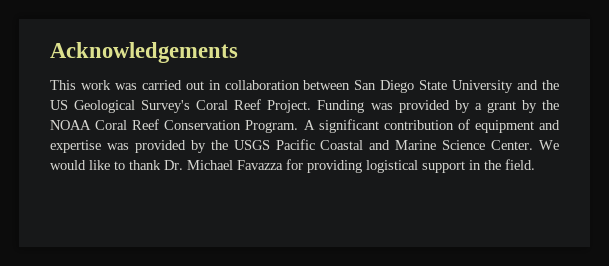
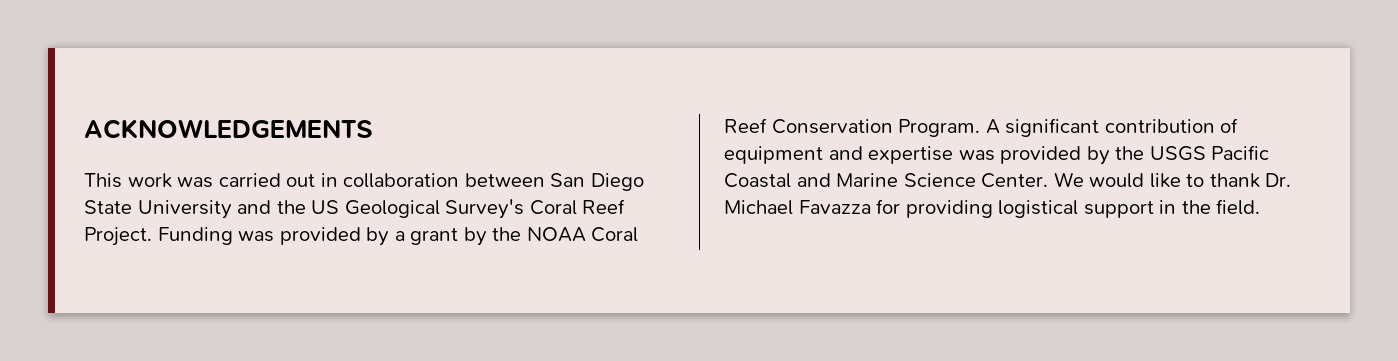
- Acknowledgements
+ ACKNOWLEDGEMENTS

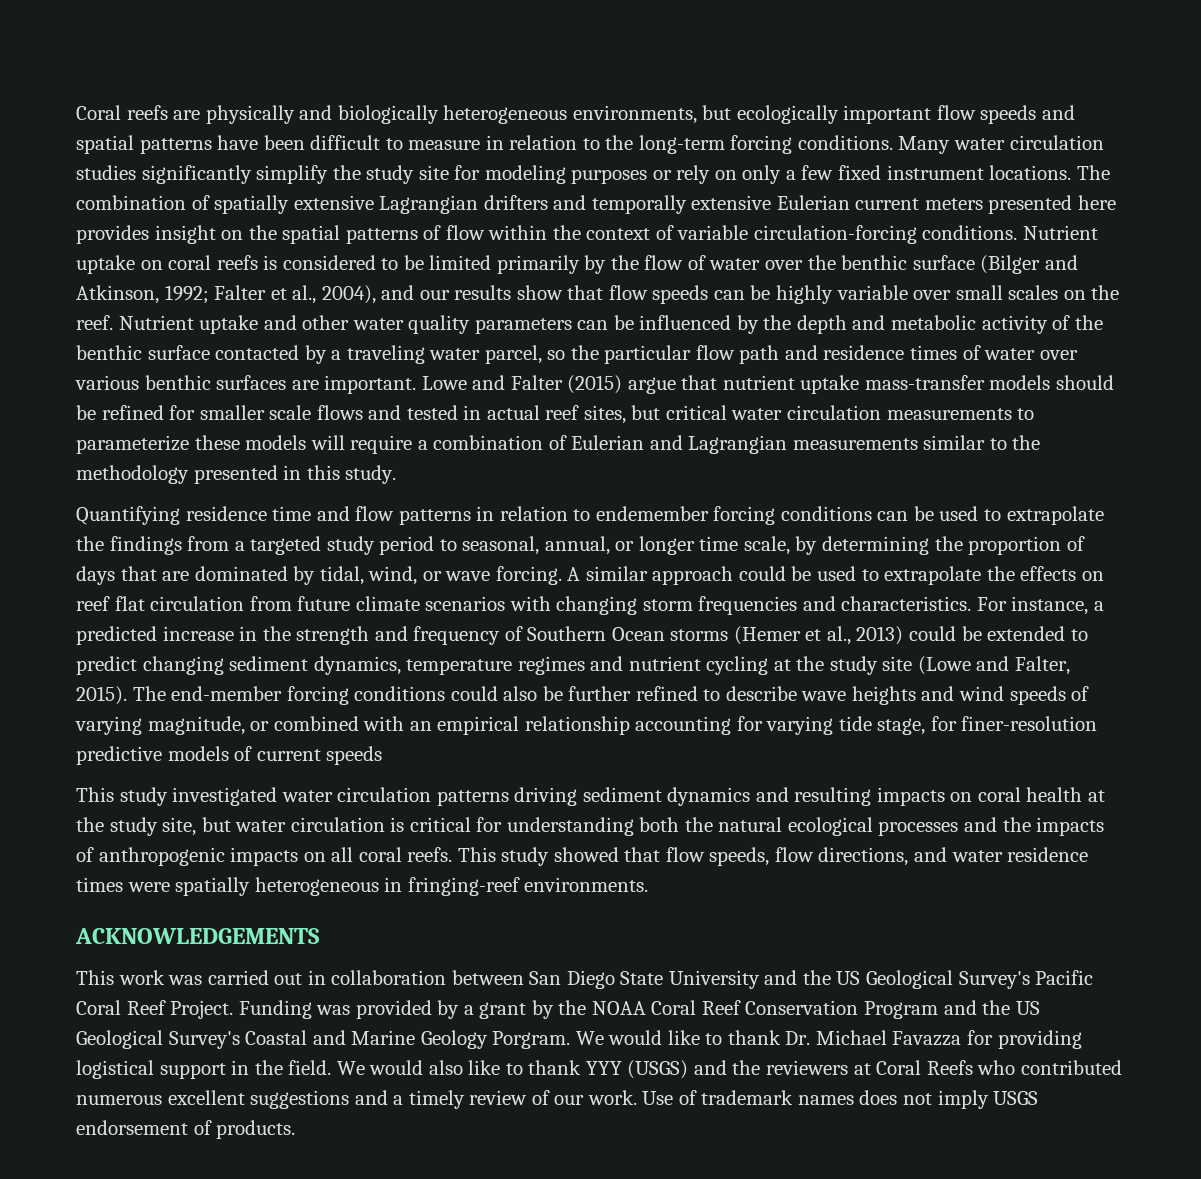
+ Coral reefs are physically and biologically heterogeneous environments, but ecologically important flow speeds and spatial patterns have been difficult to measure in relation to the long-term forcing conditions. Many water circulation studies significantly simplify the study site for modeling purposes or rely on only a few fixed instrument locations. The combination of spatially extensive Lagrangian drifters and temporally extensive Eulerian current meters presented here provides insight on the spatial patterns of flow within the context of variable circulation-forcing conditions. Nutrient uptake on coral reefs is considered to be limited primarily by the flow of water over the benthic surface (Bilger and Atkinson, 1992; Falter et al., 2004), and our results show that flow speeds can be highly variable over small scales on the reef. Nutrient uptake and other water quality parameters can be influenced by the depth and metabolic activity of the benthic surface contacted by a traveling water parcel, so the particular flow path and residence times of water over various benthic surfaces are important. Lowe and Falter (2015) argue that nutrient uptake mass-transfer models should be refined for smaller scale flows and tested in actual reef sites, but critical water circulation measurements to parameterize these models will require a combination of Eulerian and Lagrangian measurements similar to the methodology presented in this study.
+ Quantifying residence time and flow patterns in relation to endemember forcing conditions can be used to extrapolate the findings from a targeted study period to seasonal, annual, or longer time scale, by determining the proportion of days that are dominated by tidal, wind, or wave forcing. A similar approach could be used to extrapolate the effects on reef flat circulation from future climate scenarios with changing storm frequencies and characteristics. For instance, a predicted increase in the strength and frequency of Southern Ocean storms (Hemer et al., 2013) could be extended to predict changing sediment dynamics, temperature regimes and nutrient cycling at the study site (Lowe and Falter, 2015). The end-member forcing conditions could also be further refined to describe wave heights and wind speeds of varying magnitude, or combined with an empirical relationship accounting for varying tide stage, for finer-resolution predictive models of current speeds
+ This study investigated water circulation patterns driving sediment dynamics and resulting impacts on coral health at the study site, but water circulation is critical for understanding both the natural ecological processes and the impacts of anthropogenic impacts on all coral reefs. This study showed that flow speeds, flow directions, and water residence times were spatially heterogeneous in fringing-reef environments.
- This work was carried out in collaboration between San Diego State University and the US Geological Survey's Coral Reef Project.
+ This work was carried out in collaboration between San Diego State University and the US Geological Survey's Pacific Coral Reef Project.
- Funding was provided by a grant by the NOAA Coral Reef Conservation Program. A significant contribution of equipment and expertise was provided by the USGS Pacific Coastal and Marine Science Center.
+ Funding was provided by a grant by the NOAA Coral Reef Conservation Program and the US Geological Survey's Coastal and Marine Geology Porgram.
+ We would also like to thank YYY (USGS) and the reviewers at Coral Reefs who contributed numerous excellent suggestions and a timely review of our work. Use of trademark names does not imply USGS endorsement of products.

